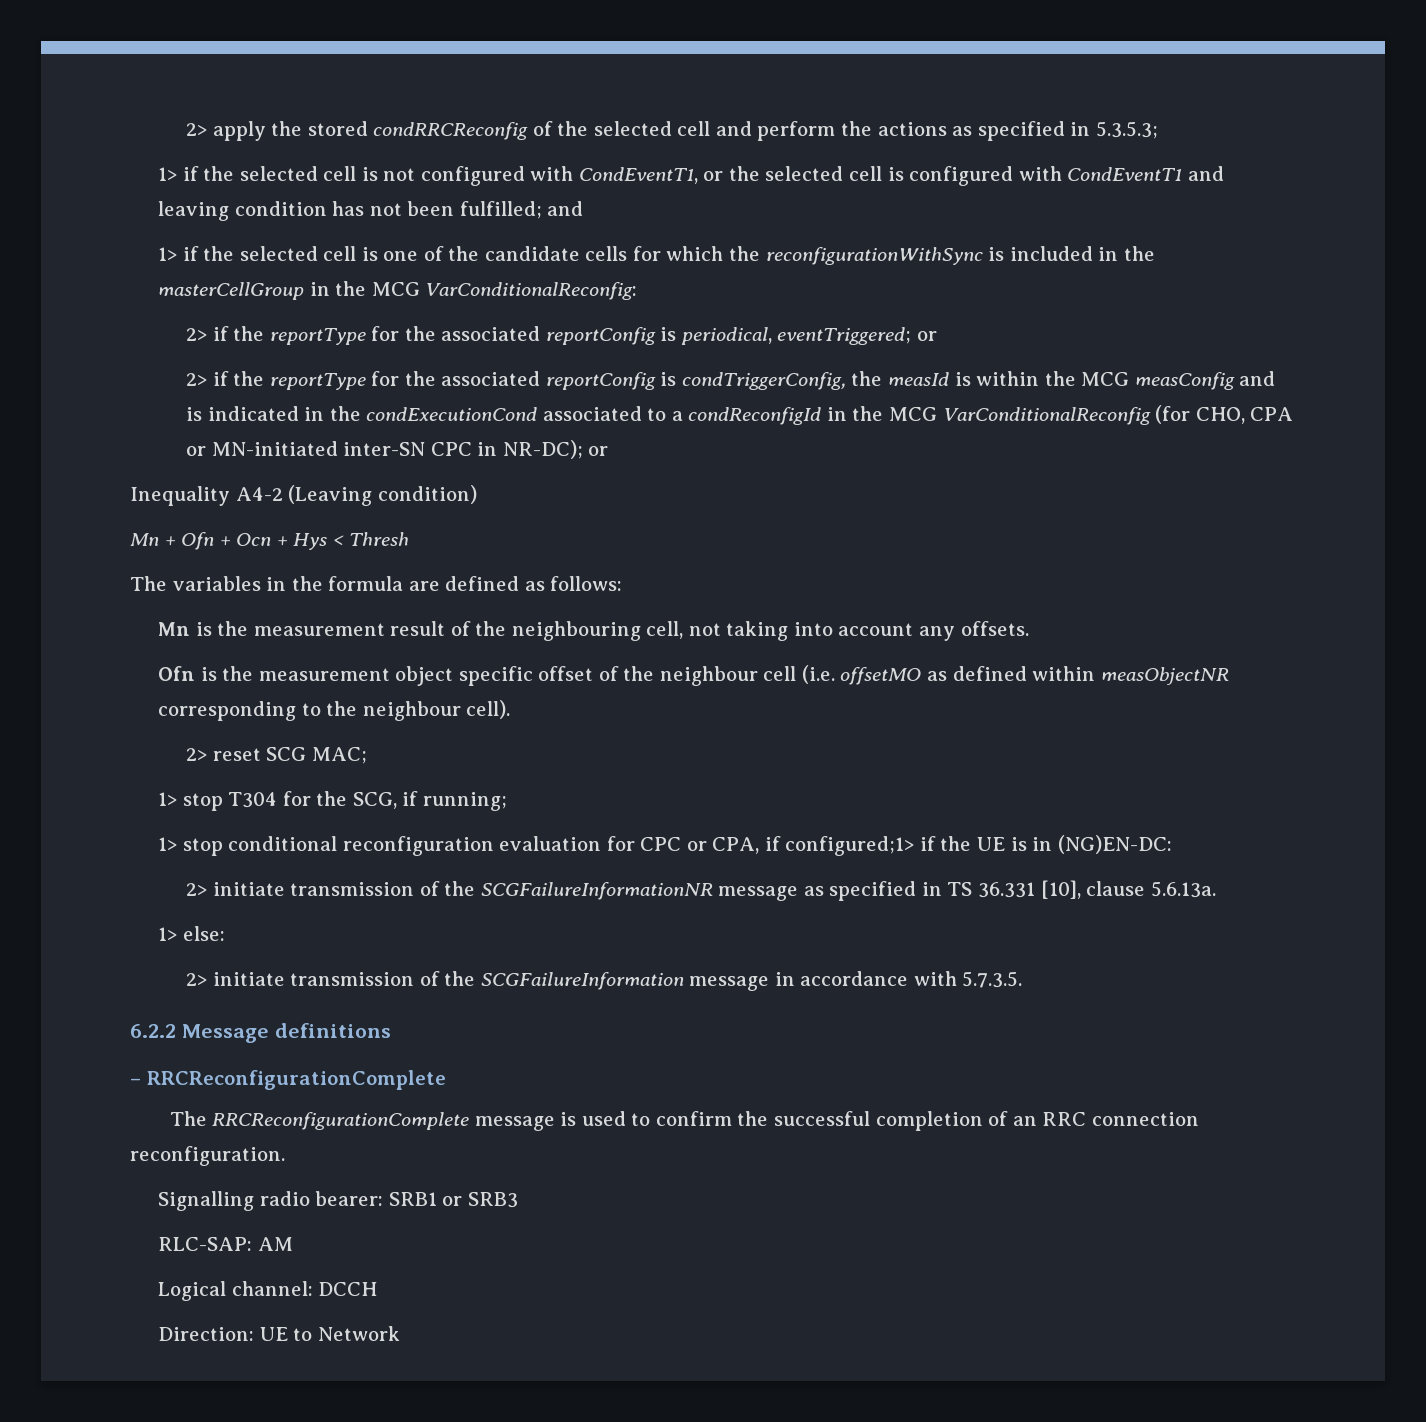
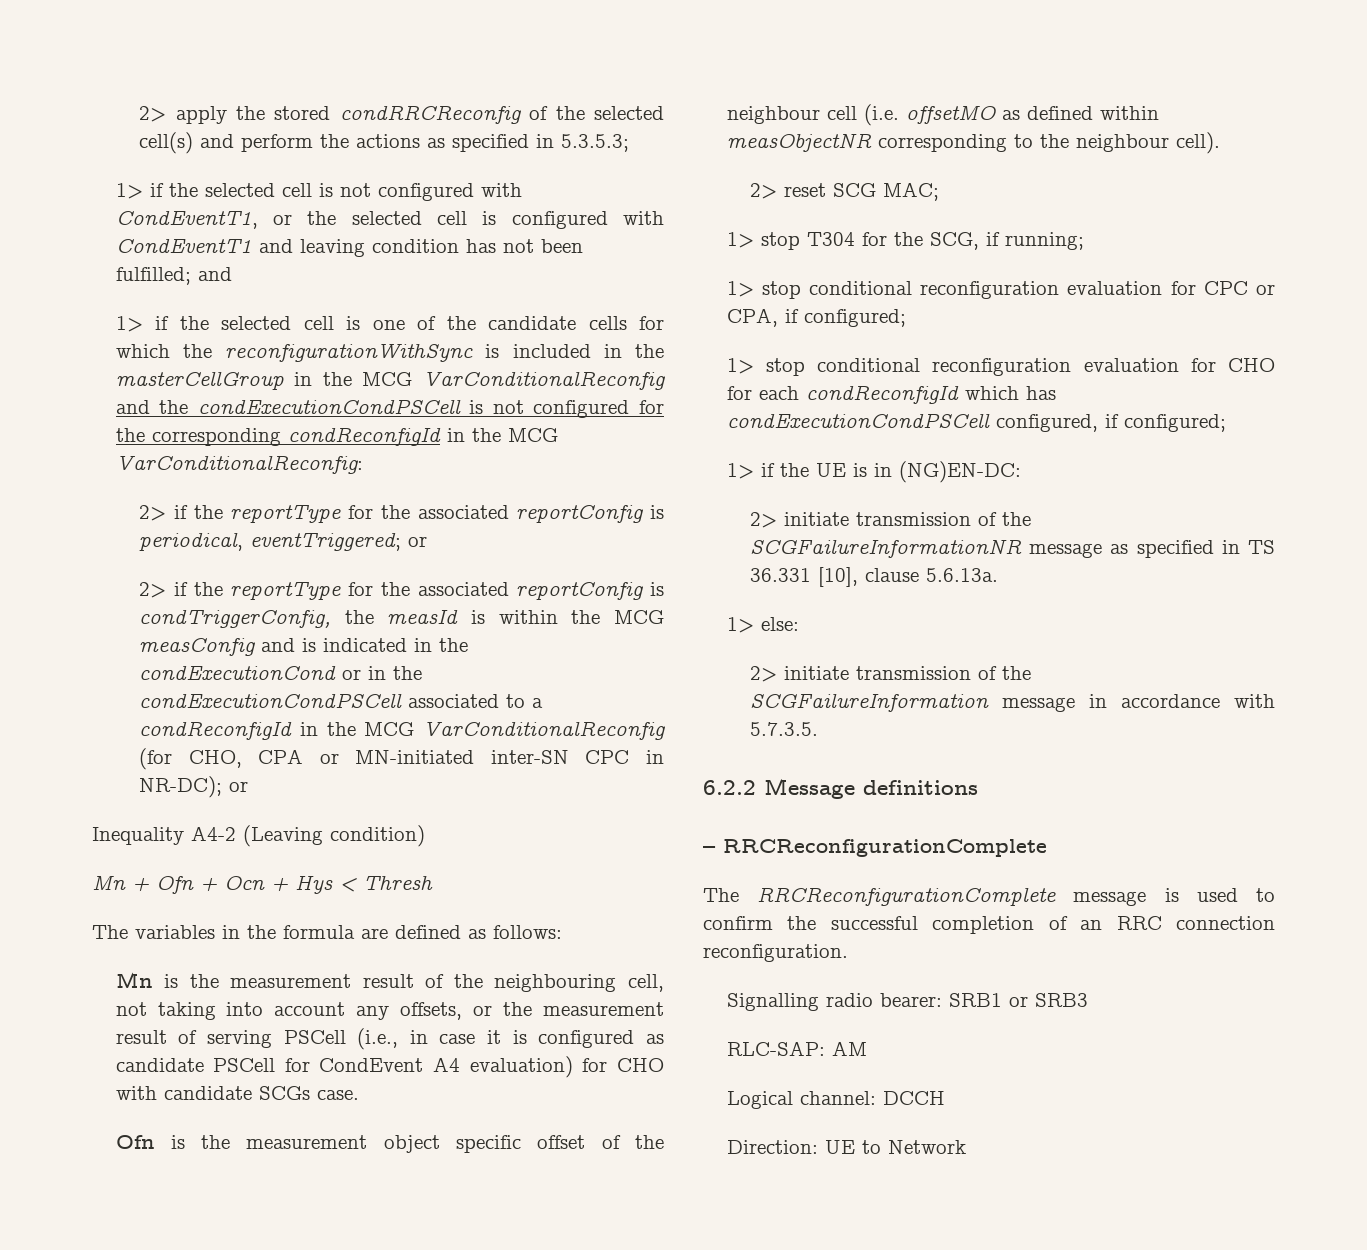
- 2> apply the stored condRRCReconfig of the selected cell and perform the actions as specified in 5.3.5.3;
+ 2> apply the stored condRRCReconfig of the selected cell(s) and perform the actions as specified in 5.3.5.3;
- 1> if the selected cell is one of the candidate cells for which the reconfigurationWithSync is included in the masterCellGroup in the MCG VarConditionalReconfig:
+ 1> if the selected cell is one of the candidate cells for which the reconfigurationWithSync is included in the masterCellGroup in the MCG VarConditionalReconfig and the condExecutionCondPSCell is not configured for the corresponding condReconfigId in the MCG VarConditionalReconfig:
- 2> if the reportType for the associated reportConfig is condTriggerConfig, the measId is within the MCG measConfig and is indicated in the condExecutionCond associated to a condReconfigId in the MCG VarConditionalReconfig (for CHO, CPA or MN-initiated inter-SN CPC in NR-DC); or
+ 2> if the reportType for the associated reportConfig is condTriggerConfig, the measId is within the MCG measConfig and is indicated in the condExecutionCond or in the condExecutionCondPSCell associated to a condReconfigId in the MCG VarConditionalReconfig (for CHO, CPA or MN-initiated inter-SN CPC in NR-DC); or
- Mn is the measurement result of the neighbouring cell, not taking into account any offsets.
+ Mn is the measurement result of the neighbouring cell, not taking into account any offsets, or the measurement result of serving PSCell (i.e., in case it is configured as candidate PSCell for CondEvent A4 evaluation) for CHO with candidate SCGs case.
- 1> stop conditional reconfiguration evaluation for CPC or CPA, if configured;1> if the UE is in (NG)EN-DC:
+ 1> stop conditional reconfiguration evaluation for CPC or CPA, if configured;
+ 1> stop conditional reconfiguration evaluation for CHO for each condReconfigId which has condExecutionCondPSCell configured, if configured;
+ 1> if the UE is in (NG)EN-DC:

